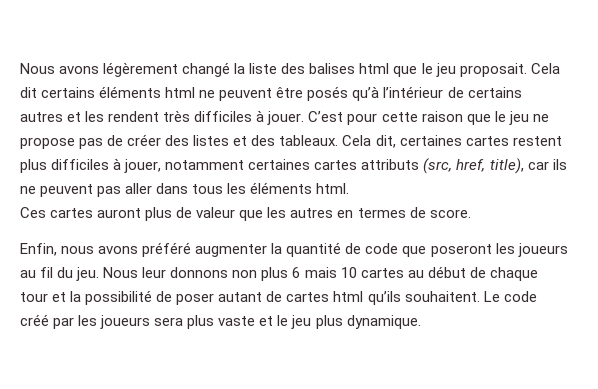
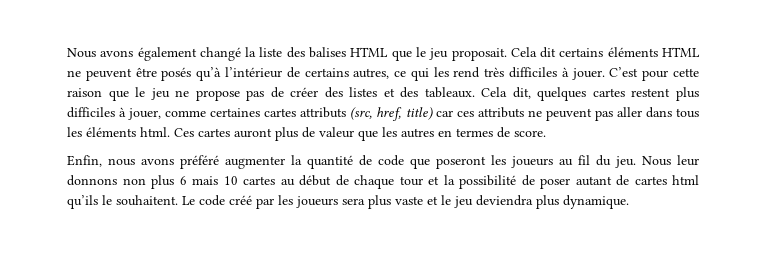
- Nous avons légèrement changé la liste des balises html que le jeu proposait.
+ Nous avons également changé la liste des balises HTML que le jeu proposait.
- Cela dit certains éléments html ne peuvent être posés qu’à l’intérieur de certains autres et les rendent très difficiles à jouer.
+ Cela dit certains éléments HTML ne peuvent être posés qu’à l’intérieur de certains autres, ce qui les rend très difficiles à jouer.
- Cela dit, certaines cartes restent plus difficiles à jouer, notamment certaines cartes attributs (src, href, title), car ils ne peuvent pas aller dans tous les éléments html.
- Ces cartes auront plus de valeur que les autres en termes de score.
+ Cela dit, quelques cartes restent plus difficiles à jouer, comme certaines cartes attributs (src, href, title) car ces attributs ne peuvent pas aller dans tous les éléments html. Ces cartes auront plus de valeur que les autres en termes de score.
- Nous leur donnons non plus 6 mais 10 cartes au début de chaque tour et la possibilité de poser autant de cartes html qu’ils souhaitent.
+ Nous leur donnons non plus 6 mais 10 cartes au début de chaque tour et la possibilité de poser autant de cartes html qu’ils le souhaitent.
- Le code créé par les joueurs sera plus vaste et le jeu plus dynamique.
+ Le code créé par les joueurs sera plus vaste et le jeu deviendra plus dynamique.

